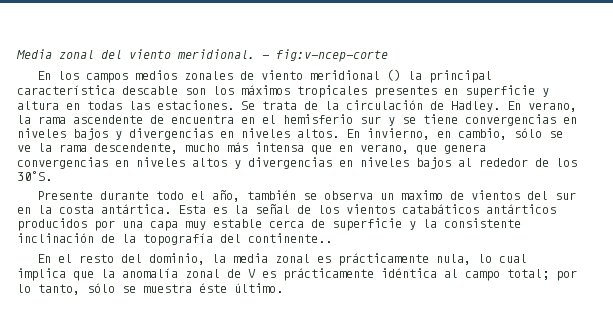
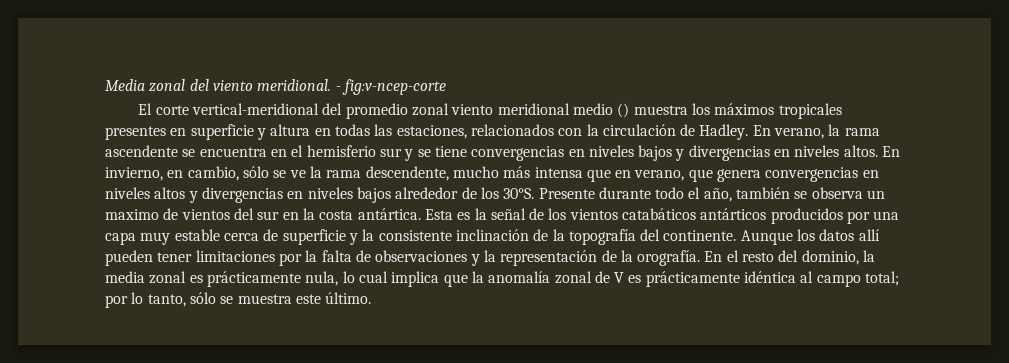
- En los campos medios zonales de viento meridional () la principal característica descable son los máximos tropicales presentes en superficie y altura en todas las estaciones. Se trata de la circulación de Hadley.
+ El corte vertical-meridional del promedio zonal viento meridional medio () muestra los máximos tropicales presentes en superficie y altura en todas las estaciones, relacionados con la circulación de Hadley.
- En verano, la rama ascendente de encuentra en el hemisferio sur y se tiene convergencias en niveles bajos y divergencias en niveles altos.
+ En verano, la rama ascendente se encuentra en el hemisferio sur y se tiene convergencias en niveles bajos y divergencias en niveles altos.
- En invierno, en cambio, sólo se ve la rama descendente, mucho más intensa que en verano, que genera convergencias en niveles altos y divergencias en niveles bajos al rededor de los 30°S.
- Presente durante todo el año, también se observa un maximo de vientos del sur en la costa antártica.
+ En invierno, en cambio, sólo se ve la rama descendente, mucho más intensa que en verano, que genera convergencias en niveles altos y divergencias en niveles bajos alrededor de los 30°S. Presente durante todo el año, también se observa un maximo de vientos del sur en la costa antártica.
- Esta es la señal de los vientos catabáticos antárticos producidos por una capa muy estable cerca de superficie y la consistente inclinación de la topografía del continente..
- En el resto del dominio, la media zonal es prácticamente nula, lo cual implica que la anomalía zonal de V es prácticamente idéntica al campo total; por lo tanto, sólo se muestra éste último.
+ Esta es la señal de los vientos catabáticos antárticos producidos por una capa muy estable cerca de superficie y la consistente inclinación de la topografía del continente. Aunque los datos allí pueden tener limitaciones por la falta de observaciones y la representación de la orografía. En el resto del dominio, la media zonal es prácticamente nula, lo cual implica que la anomalía zonal de V es prácticamente idéntica al campo total; por lo tanto, sólo se muestra este último.

